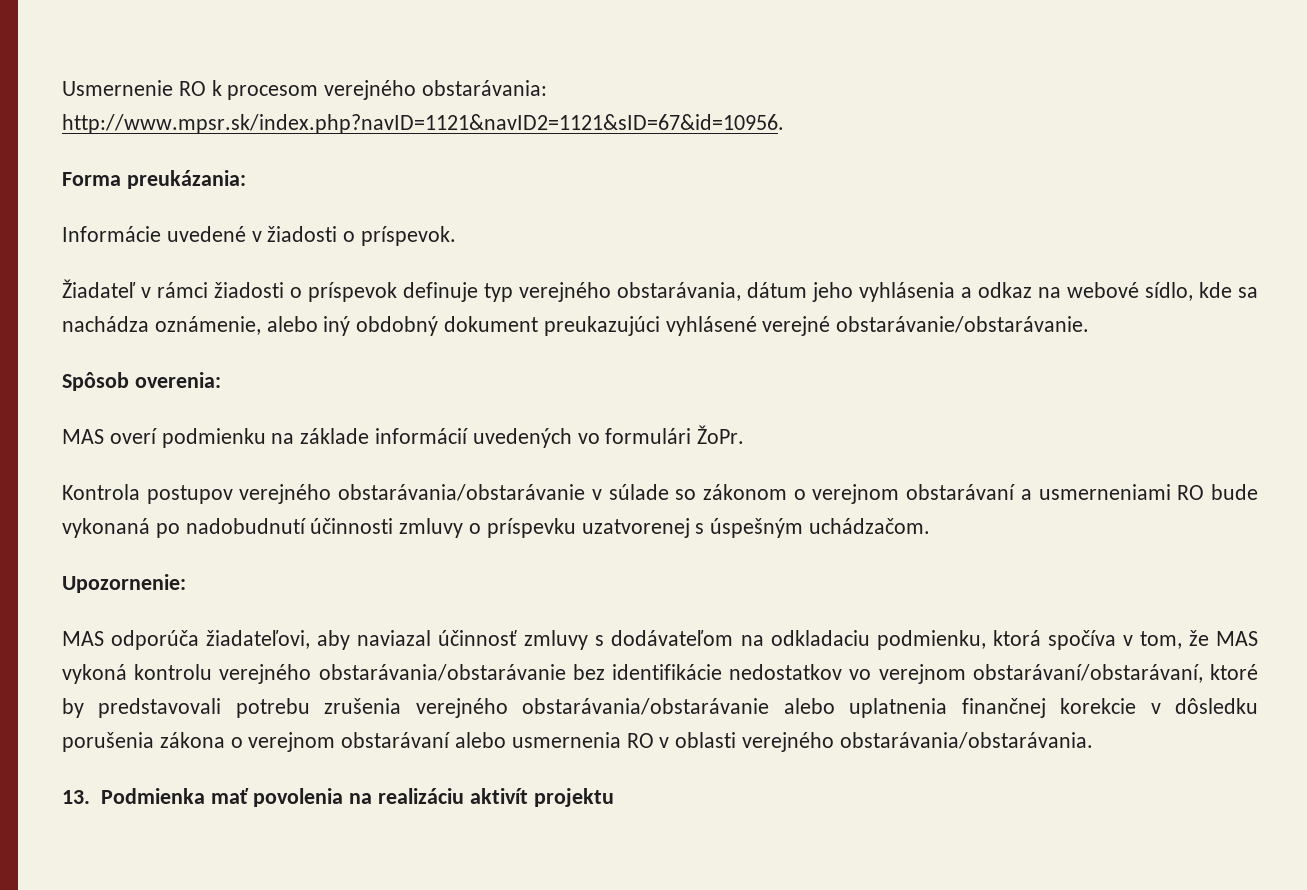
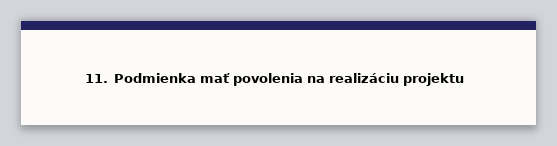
- Usmernenie RO k procesom verejného obstarávania: http://www.mpsr.sk/index.php?navID=1121&navID2=1121&sID=67&id=10956.
- Forma preukázania:
- Informácie uvedené v žiadosti o príspevok.
- Žiadateľ v rámci žiadosti o príspevok definuje typ verejného obstarávania, dátum jeho vyhlásenia a odkaz na webové sídlo, kde sa nachádza oznámenie, alebo iný obdobný dokument preukazujúci vyhlásené verejné obstarávanie/obstarávanie.
- Spôsob overenia:
- MAS overí podmienku na základe informácií uvedených vo formulári ŽoPr.
- Kontrola postupov verejného obstarávania/obstarávanie v súlade so zákonom o verejnom obstarávaní a usmerneniami RO bude vykonaná po nadobudnutí účinnosti zmluvy o príspevku uzatvorenej s úspešným uchádzačom.
- Upozornenie:
- MAS odporúča žiadateľovi, aby naviazal účinnosť zmluvy s dodávateľom na odkladaciu podmienku, ktorá spočíva v tom, že MAS vykoná kontrolu verejného obstarávania/obstarávanie bez identifikácie nedostatkov vo verejnom obstarávaní/obstarávaní, ktoré by predstavovali potrebu zrušenia verejného obstarávania/obstarávanie alebo uplatnenia finančnej korekcie v dôsledku porušenia zákona o verejnom obstarávaní alebo usmernenia RO v oblasti verejného obstarávania/obstarávania.
- 13. Podmienka mať povolenia na realizáciu aktivít projektu
+ 11. Podmienka mať povolenia na realizáciu projektu

